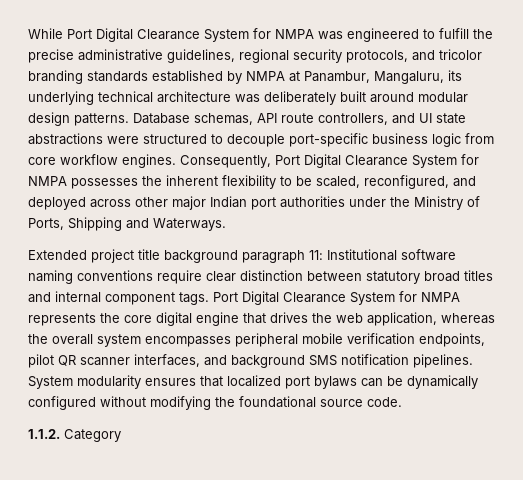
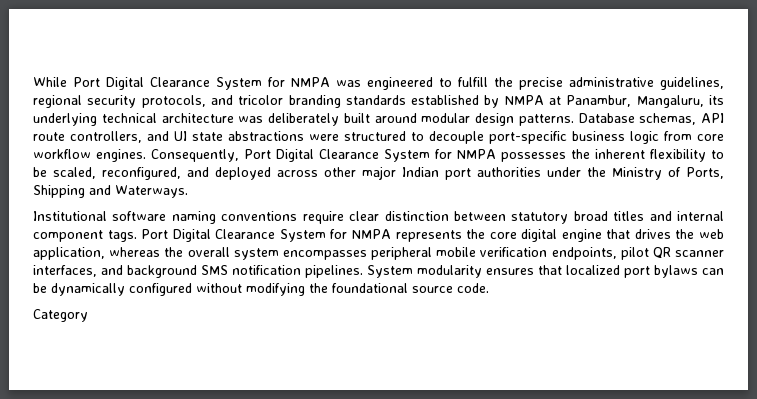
- Extended project title background paragraph 11: Institutional software naming conventions require clear distinction between statutory broad titles and internal component tags.
+ Institutional software naming conventions require clear distinction between statutory broad titles and internal component tags.
- 1.1.2. Category
+ Category

